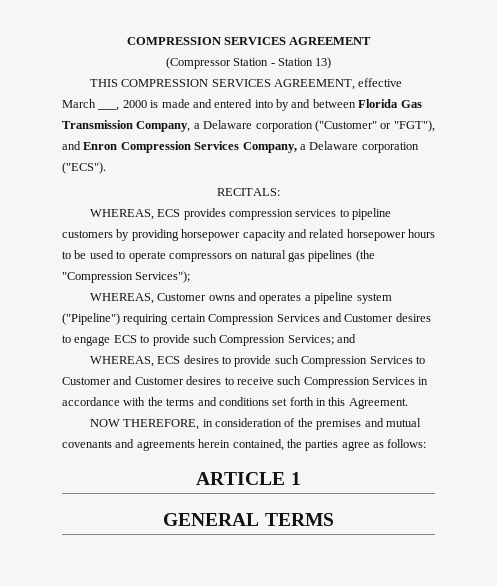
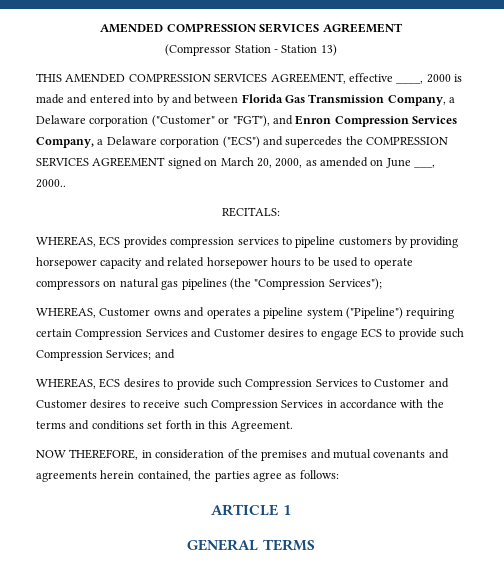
- COMPRESSION SERVICES AGREEMENT
+ AMENDED COMPRESSION SERVICES AGREEMENT
- THIS COMPRESSION SERVICES AGREEMENT, effective March ___, 2000 is made and entered into by and between Florida Gas Transmission Company, a Delaware corporation ("Customer" or "FGT"), and Enron Compression Services Company, a Delaware corporation ("ECS").
+ THIS AMENDED COMPRESSION SERVICES AGREEMENT, effective ____, 2000 is made and entered into by and between Florida Gas Transmission Company, a Delaware corporation ("Customer" or "FGT"), and Enron Compression Services Company, a Delaware corporation ("ECS") and supercedes the COMPRESSION SERVICES AGREEMENT signed on March 20, 2000, as amended on June ___, 2000..

